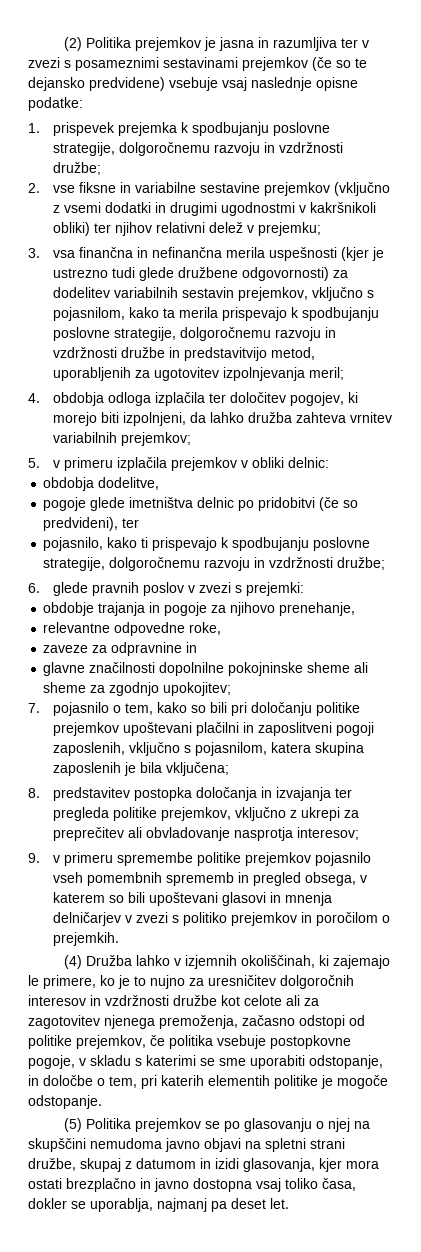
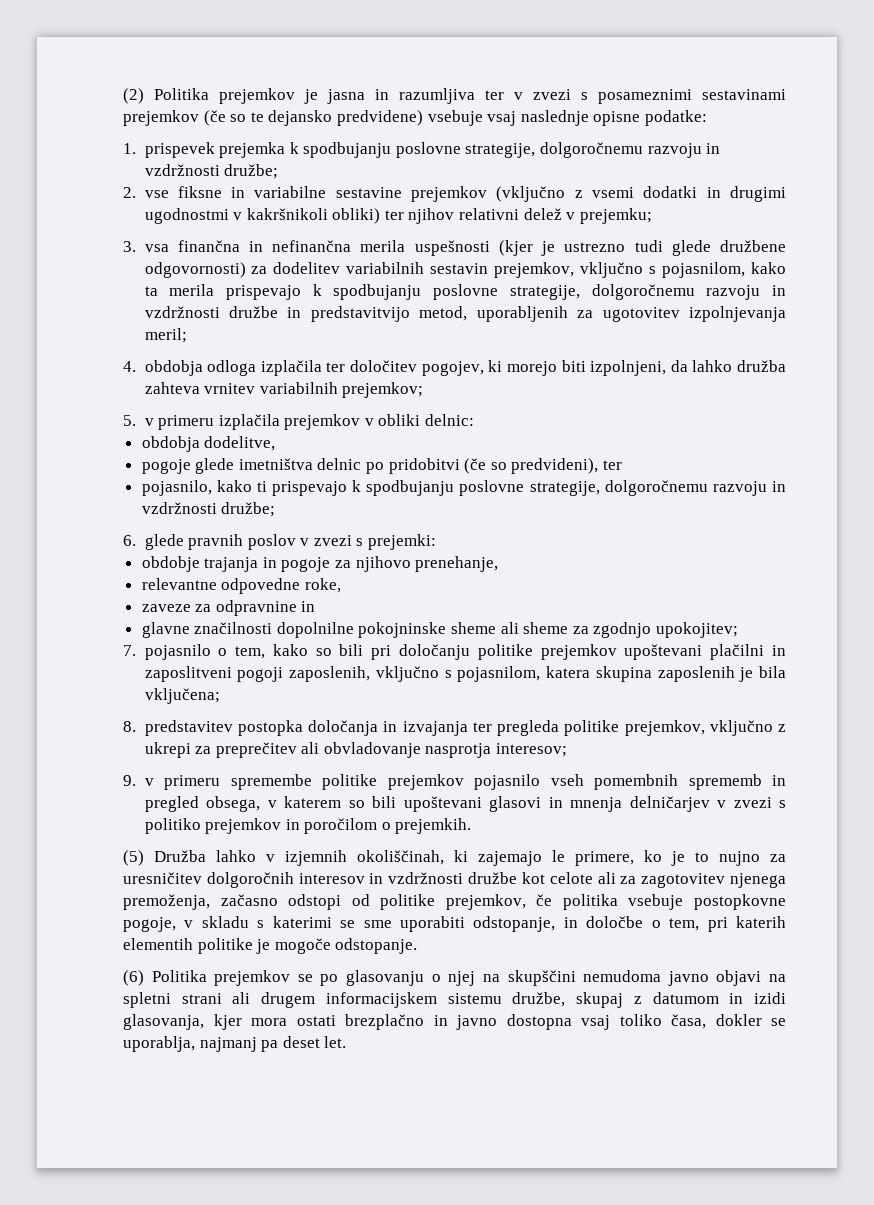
- (4) Družba lahko v izjemnih okoliščinah, ki zajemajo le primere, ko je to nujno za uresničitev dolgoročnih interesov in vzdržnosti družbe kot celote ali za zagotovitev njenega premoženja, začasno odstopi od politike prejemkov, če politika vsebuje postopkovne pogoje, v skladu s katerimi se sme uporabiti odstopanje, in določbe o tem, pri katerih elementih politike je mogoče odstopanje.
+ (5) Družba lahko v izjemnih okoliščinah, ki zajemajo le primere, ko je to nujno za uresničitev dolgoročnih interesov in vzdržnosti družbe kot celote ali za zagotovitev njenega premoženja, začasno odstopi od politike prejemkov, če politika vsebuje postopkovne pogoje, v skladu s katerimi se sme uporabiti odstopanje, in določbe o tem, pri katerih elementih politike je mogoče odstopanje.
- (5) Politika prejemkov se po glasovanju o njej na skupščini nemudoma javno objavi na spletni strani družbe, skupaj z datumom in izidi glasovanja, kjer mora ostati brezplačno in javno dostopna vsaj toliko časa, dokler se uporablja, najmanj pa deset let.
+ (6) Politika prejemkov se po glasovanju o njej na skupščini nemudoma javno objavi na spletni strani ali drugem informacijskem sistemu družbe, skupaj z datumom in izidi glasovanja, kjer mora ostati brezplačno in javno dostopna vsaj toliko časa, dokler se uporablja, najmanj pa deset let.

